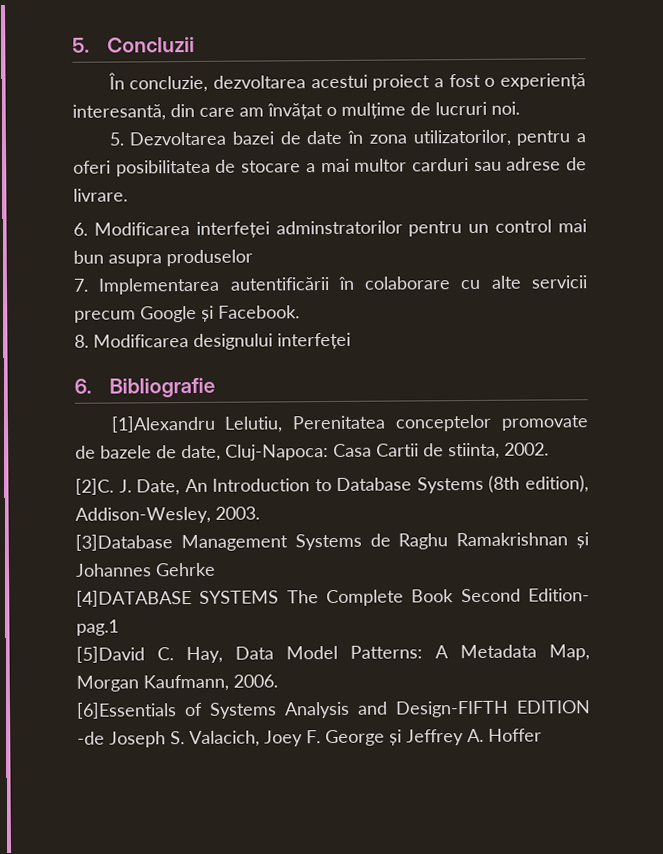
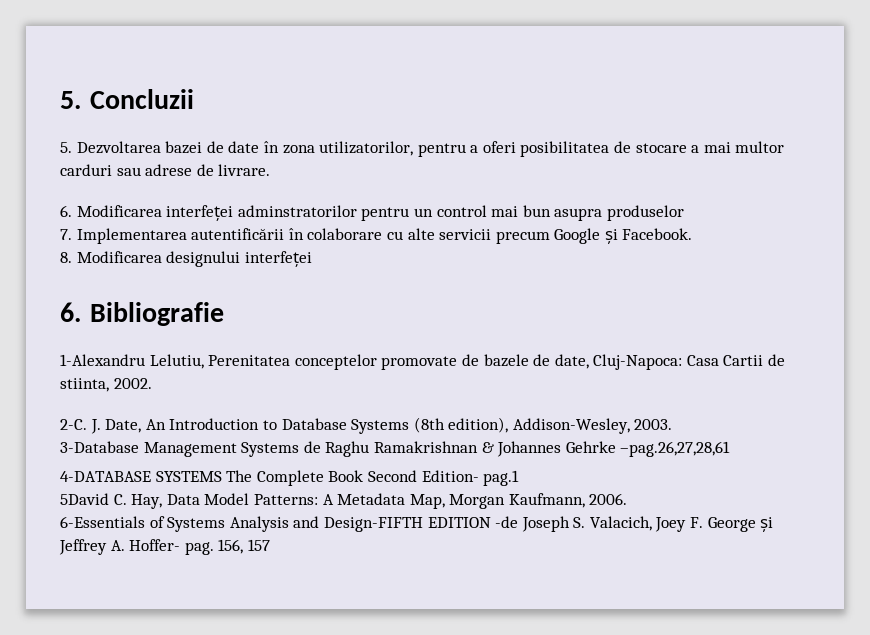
- În concluzie, dezvoltarea acestui proiect a fost o experiență interesantă, din care am învățat o mulțime de lucruri noi.
- [1]Alexandru Lelutiu, Perenitatea conceptelor promovate de bazele de date, Cluj-Napoca: Casa Cartii de stiinta, 2002.
+ 1-Alexandru Lelutiu, Perenitatea conceptelor promovate de bazele de date, Cluj-Napoca: Casa Cartii de stiinta, 2002.
- [2]C.
+ 2-C.
- [3]Database Management Systems de Raghu Ramakrishnan și Johannes Gehrke
- [4]DATABASE SYSTEMS The Complete Book Second Edition- pag.1
+ 3-Database Management Systems de Raghu Ramakrishnan & Johannes Gehrke –pag.26,27,28,61
+ 4-DATABASE SYSTEMS The Complete Book Second Edition- pag.1
- [5]David C. Hay, Data Model Patterns: A Metadata Map, Morgan Kaufmann, 2006.
+ 5David C. Hay, Data Model Patterns: A Metadata Map, Morgan Kaufmann, 2006.
- [6]Essentials of Systems Analysis and Design-FIFTH EDITION -de Joseph S. Valacich, Joey F. George și Jeffrey A. Hoffer
+ 6-Essentials of Systems Analysis and Design-FIFTH EDITION -de Joseph S. Valacich, Joey F. George și Jeffrey A. Hoffer- pag. 156, 157

